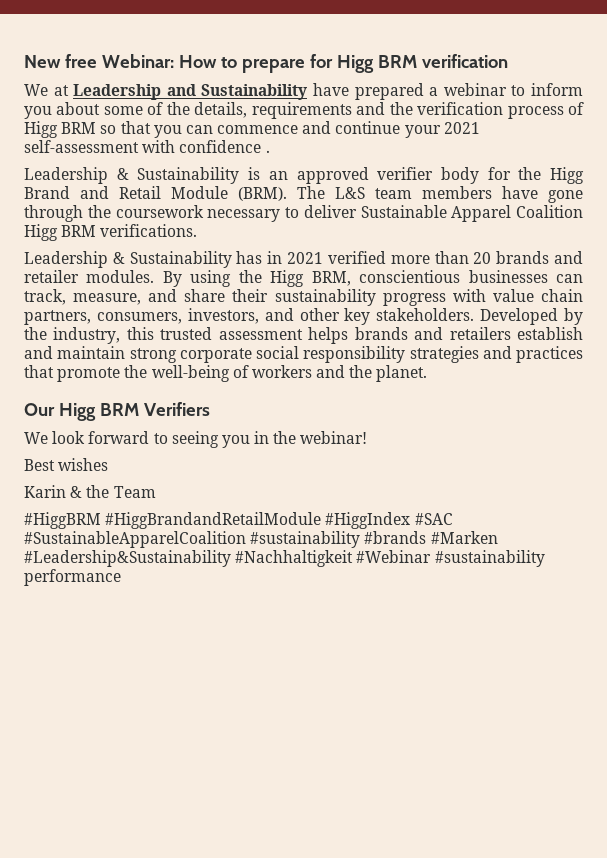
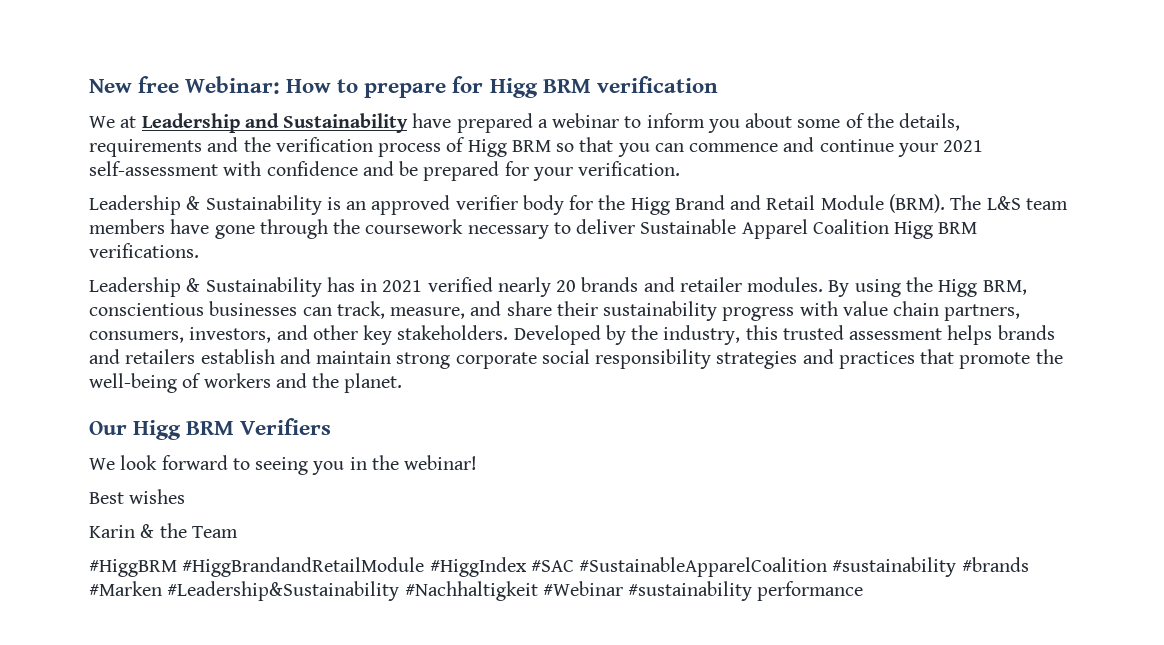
- We at Leadership and Sustainability have prepared a webinar to inform you about some of the details, requirements and the verification process of Higg BRM so that you can commence and continue your 2021 self-assessment with confidence .
+ We at Leadership and Sustainability have prepared a webinar to inform you about some of the details, requirements and the verification process of Higg BRM so that you can commence and continue your 2021 self-assessment with confidence and be prepared for your verification.
- Leadership & Sustainability has in 2021 verified more than 20 brands and retailer modules.
+ Leadership & Sustainability has in 2021 verified nearly 20 brands and retailer modules.

